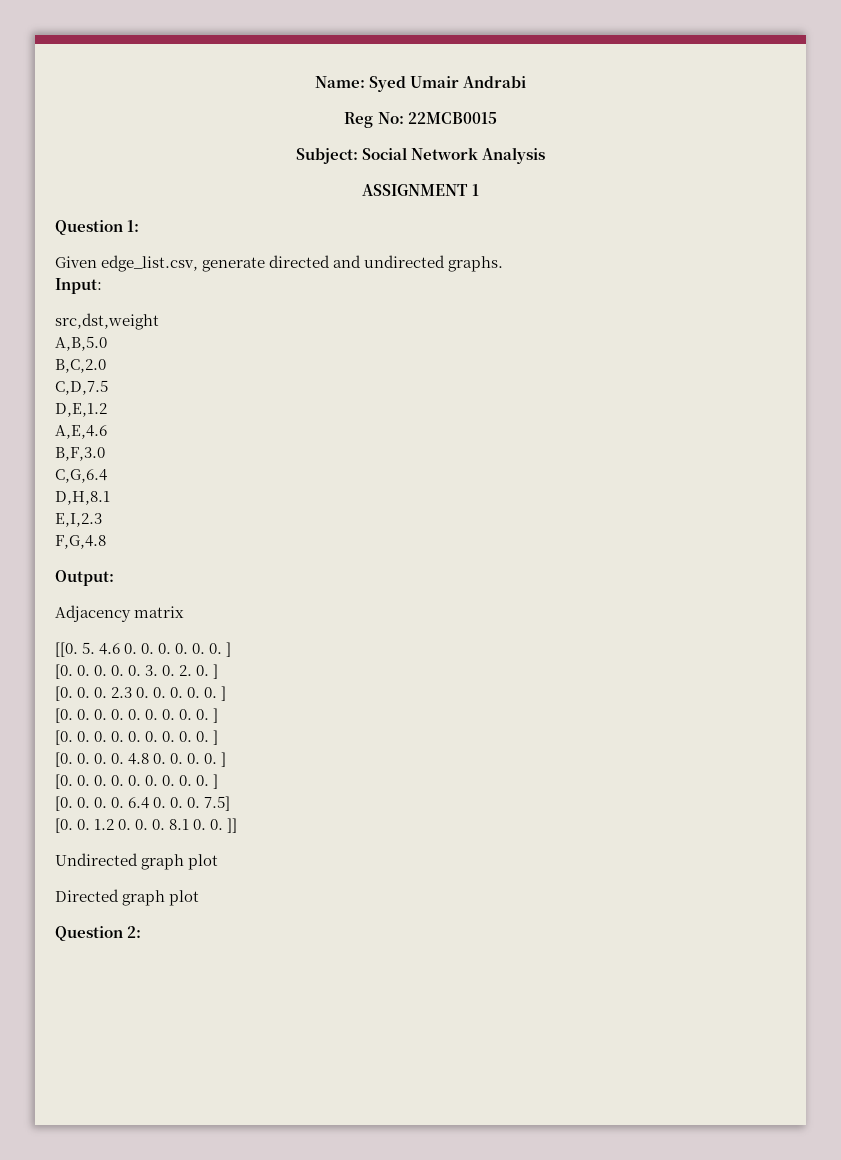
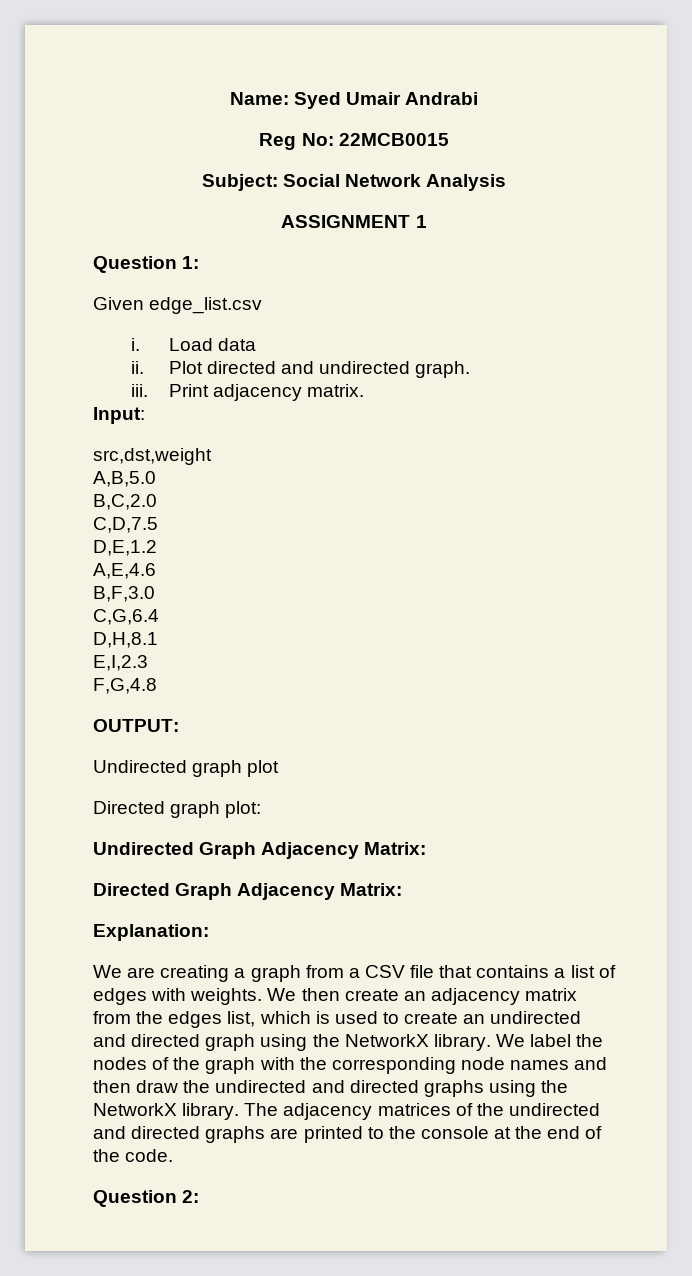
- Given edge_list.csv, generate directed and undirected graphs.
+ Given edge_list.csv
+ i. Load data
+ ii. Plot directed and undirected graph.
+ iii. Print adjacency matrix.
- Output:
- Adjacency matrix
- [[0. 5. 4.6 0. 0. 0. 0. 0. 0. ]
- [0. 0. 0. 0. 0. 3. 0. 2. 0. ]
- [0. 0. 0. 2.3 0. 0. 0. 0. 0. ]
- [0. 0. 0. 0. 0. 0. 0. 0. 0. ]
- [0. 0. 0. 0. 0. 0. 0. 0. 0. ]
- [0. 0. 0. 0. 4.8 0. 0. 0. 0. ]
- [0. 0. 0. 0. 0. 0. 0. 0. 0. ]
- [0. 0. 0. 0. 6.4 0. 0. 0. 7.5]
- [0. 0. 1.2 0. 0. 0. 8.1 0. 0. ]]
+ OUTPUT:
- Directed graph plot
+ Directed graph plot:
+ Undirected Graph Adjacency Matrix:
+ Directed Graph Adjacency Matrix:
+ Explanation:
+ We are creating a graph from a CSV file that contains a list of edges with weights. We then create an adjacency matrix from the edges list, which is used to create an undirected and directed graph using the NetworkX library. We label the nodes of the graph with the corresponding node names and then draw the undirected and directed graphs using the NetworkX library. The adjacency matrices of the undirected and directed graphs are printed to the console at the end of the code.

